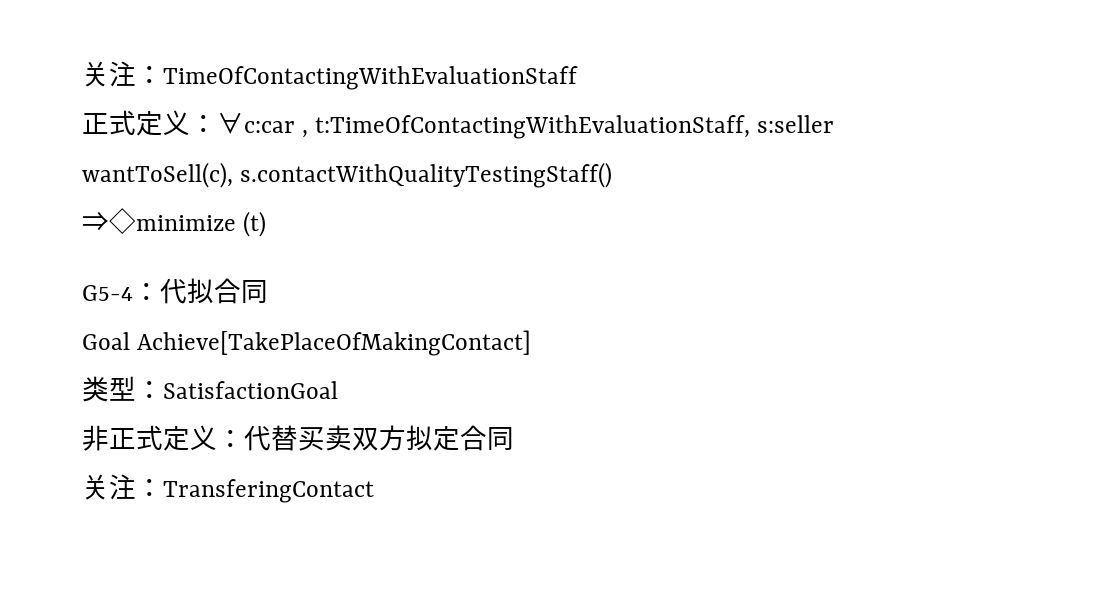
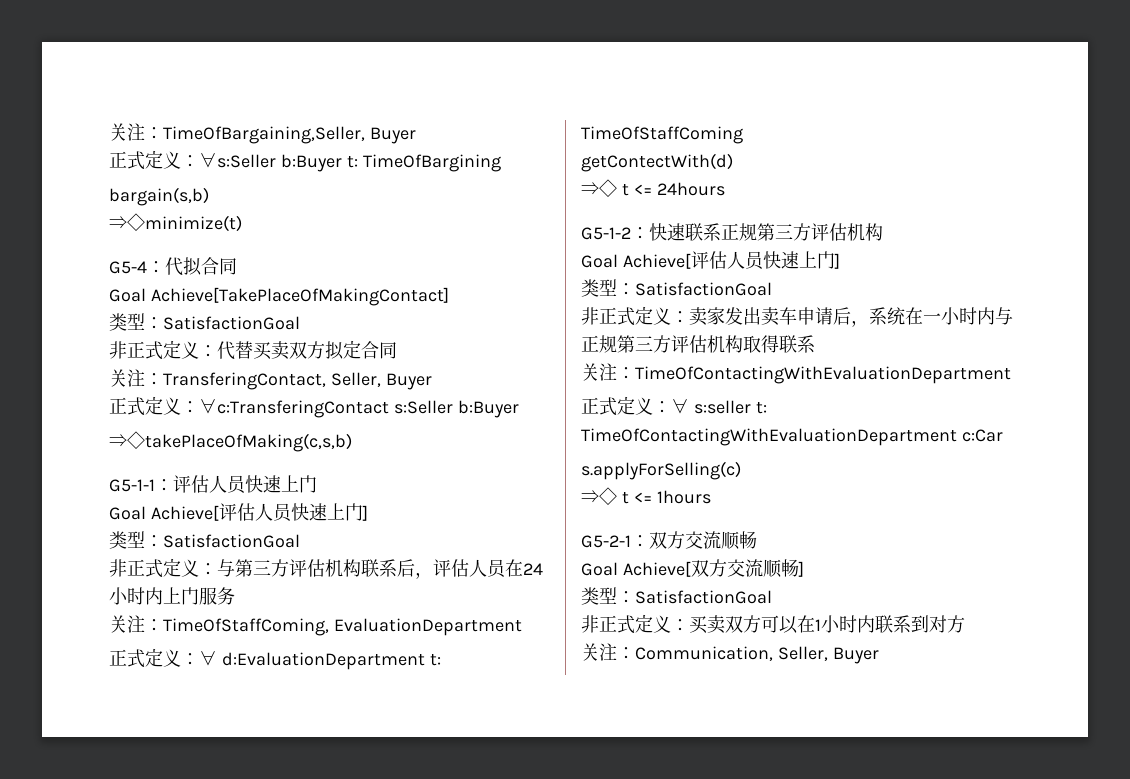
- 关注：TimeOfContactingWithEvaluationStaff
- 正式定义：∀c:car , t:TimeOfContactingWithEvaluationStaff, s:seller
- wantToSell(c), s.contactWithQualityTestingStaff()
- ⇒◇minimize (t)
+ 关注：TimeOfBargaining,Seller, Buyer
+ 正式定义：∀s:Seller b:Buyer t: TimeOfBargining
+ bargain(s,b)
+ ⇒◇minimize(t)
- 关注：TransferingContact
+ 关注：TransferingContact, Seller, Buyer
+ 正式定义：∀c:TransferingContact s:Seller b:Buyer
+ ⇒◇takePlaceOfMaking(c,s,b)
+ G5-1-1：评估人员快速上门
+ Goal Achieve[评估人员快速上门]
+ 类型：SatisfactionGoal
+ 非正式定义：与第三方评估机构联系后，评估人员在24小时内上门服务
+ 关注：TimeOfStaffComing, EvaluationDepartment
+ 正式定义：∀ d:EvaluationDepartment t: TimeOfStaffComing
+ getContectWith(d)
+ ⇒◇ t <= 24hours
+ G5-1-2：快速联系正规第三方评估机构
+ Goal Achieve[评估人员快速上门]
+ 类型：SatisfactionGoal
+ 非正式定义：卖家发出卖车申请后，系统在一小时内与正规第三方评估机构取得联系
+ 关注：TimeOfContactingWithEvaluationDepartment
+ 正式定义：∀ s:seller t: TimeOfContactingWithEvaluationDepartment c:Car
+ s.applyForSelling(c)
+ ⇒◇ t <= 1hours
+ G5-2-1：双方交流顺畅
+ Goal Achieve[双方交流顺畅]
+ 类型：SatisfactionGoal
+ 非正式定义：买卖双方可以在1小时内联系到对方
+ 关注：Communication, Seller, Buyer

